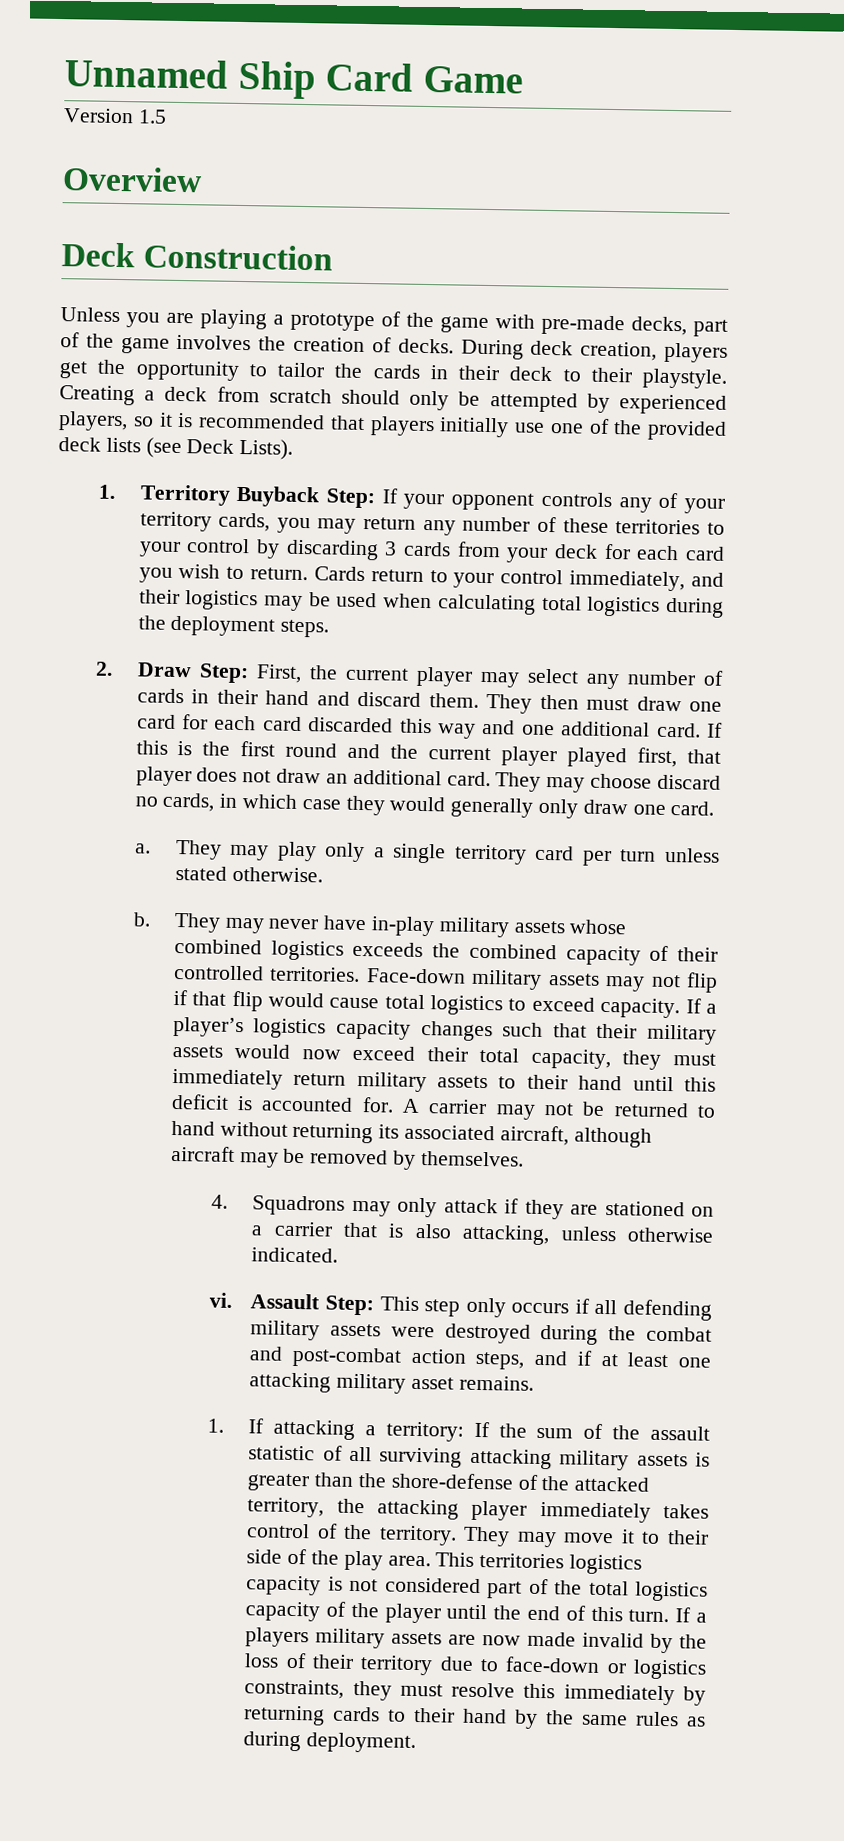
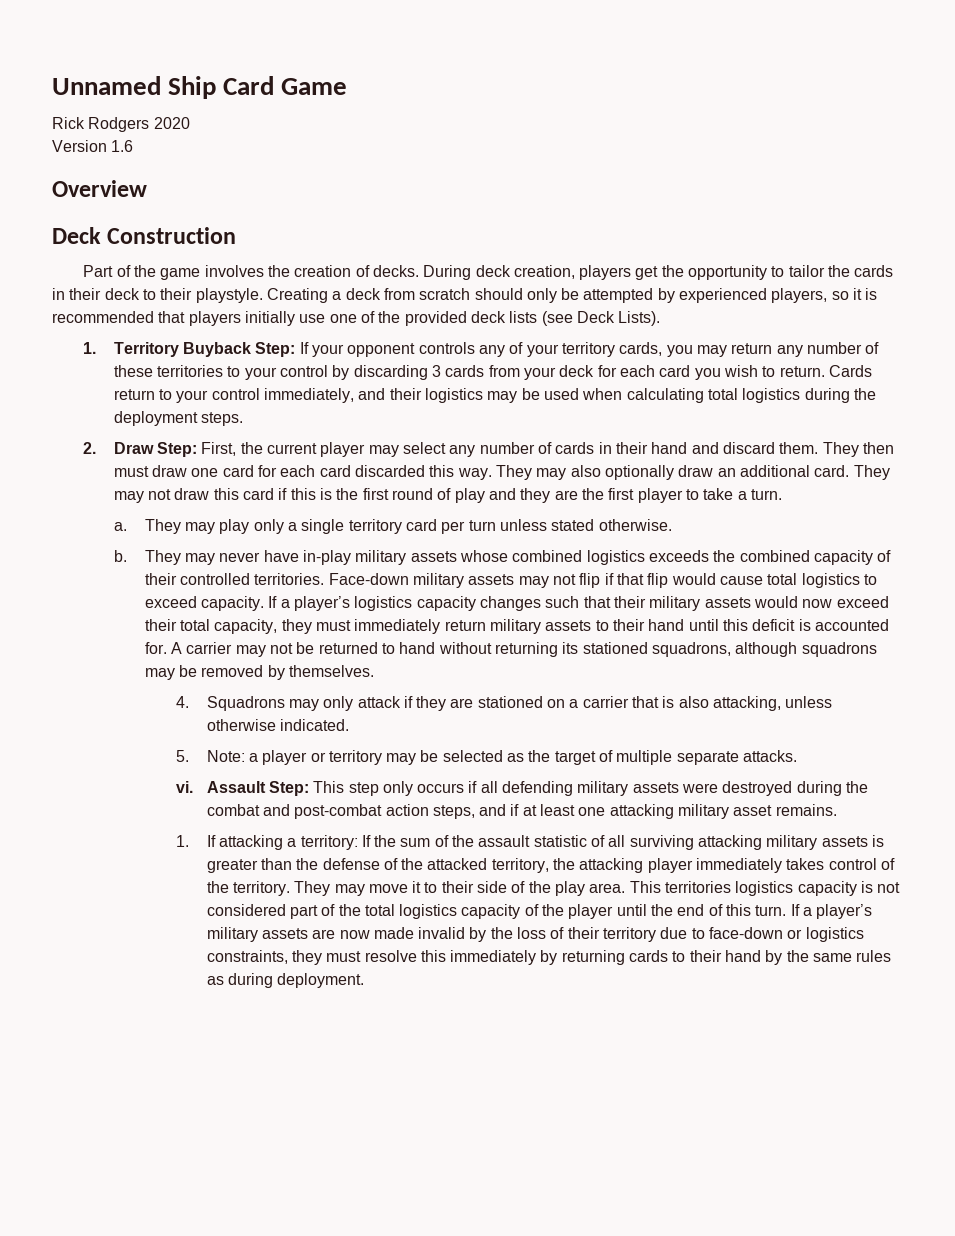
+ Rick Rodgers 2020
- Version 1.5
+ Version 1.6
- Unless you are playing a prototype of the game with pre-made decks, part of the game involves the creation of decks.
+ Part of the game involves the creation of decks.
- They then must draw one card for each card discarded this way and one additional card. If this is the first round and the current player played first, that player does not draw an additional card.
+ They then must draw one card for each card discarded this way. They may also optionally draw an additional card.
- They may choose discard no cards, in which case they would generally only draw one card.
+ They may not draw this card if this is the first round of play and they are the first player to take a turn.
- A carrier may not be returned to hand without returning its associated aircraft, although aircraft may be removed by themselves.
+ A carrier may not be returned to hand without returning its stationed squadrons, although squadrons may be removed by themselves.
+ 5. Note: a player or territory may be selected as the target of multiple separate attacks.
- 1. If attacking a territory: If the sum of the assault statistic of all surviving attacking military assets is greater than the shore-defense of the attacked territory, the attacking player immediately takes control of the territory.
+ 1. If attacking a territory: If the sum of the assault statistic of all surviving attacking military assets is greater than the defense of the attacked territory, the attacking player immediately takes control of the territory.
- If a players military assets are now made invalid by the loss of their territory due to face-down or logistics constraints, they must resolve this immediately by returning cards to their hand by the same rules as during deployment.
+ If a player’s military assets are now made invalid by the loss of their territory due to face-down or logistics constraints, they must resolve this immediately by returning cards to their hand by the same rules as during deployment.

